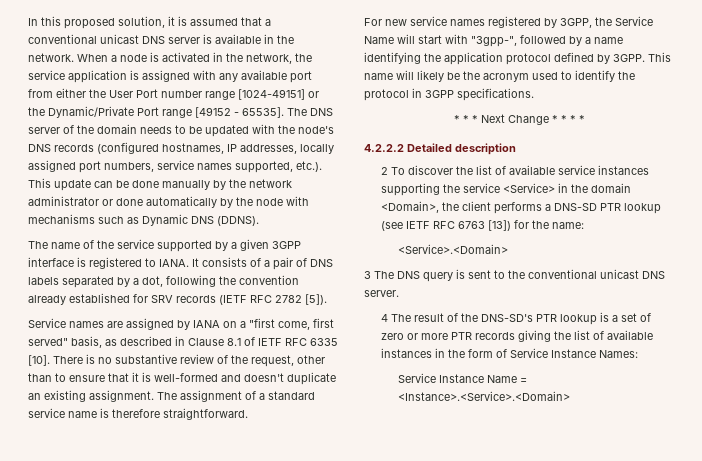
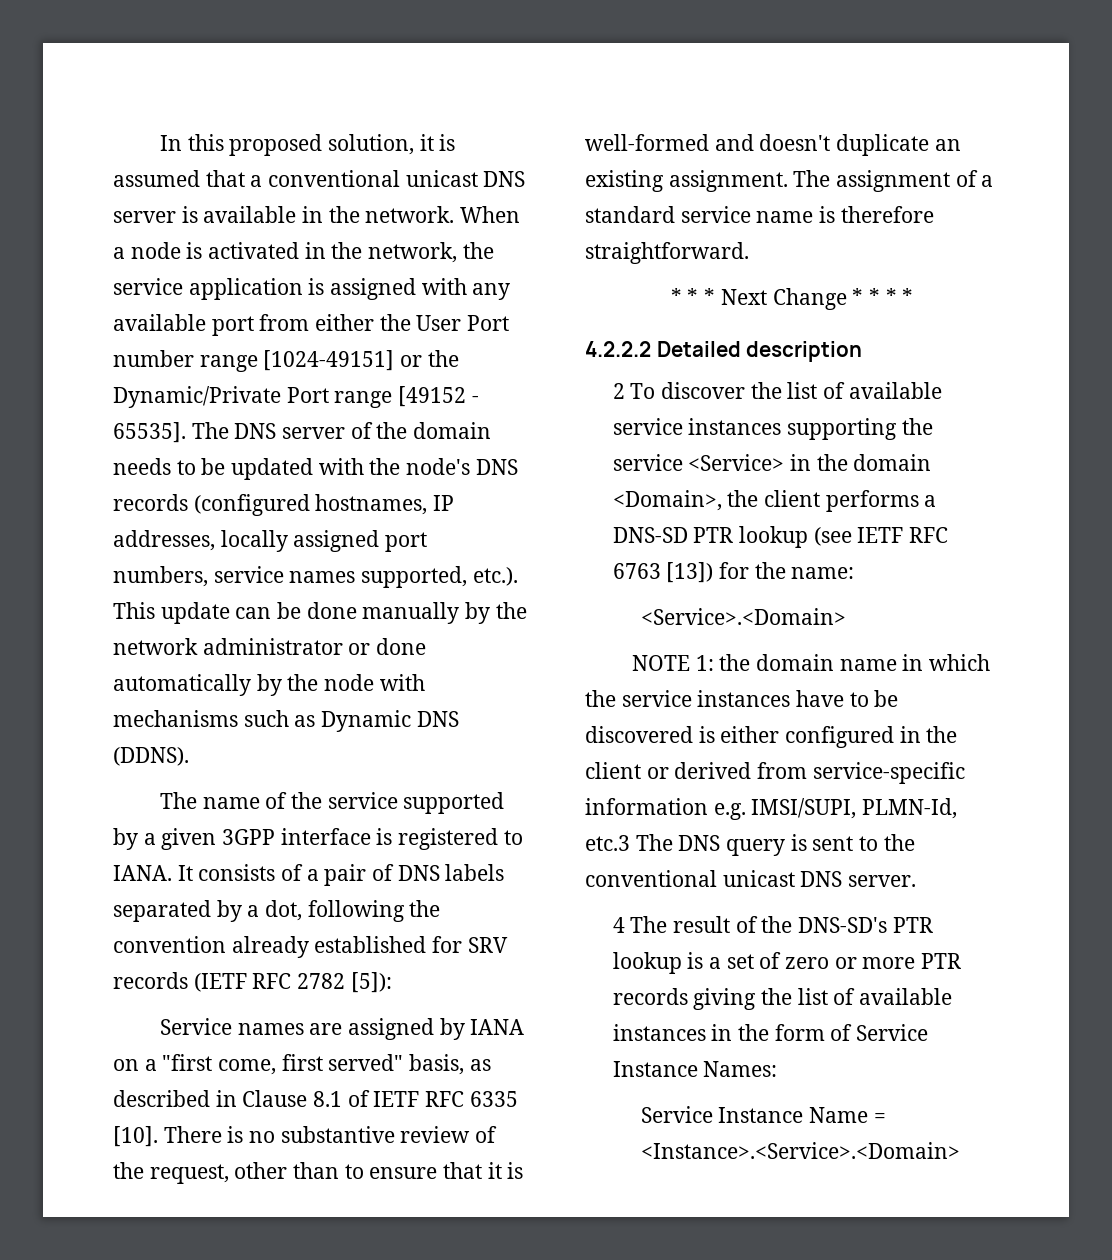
- It consists of a pair of DNS labels separated by a dot, following the convention already established for SRV records (IETF RFC 2782 [5]).
+ It consists of a pair of DNS labels separated by a dot, following the convention already established for SRV records (IETF RFC 2782 [5]):
- For new service names registered by 3GPP, the Service Name will start with "3gpp-", followed by a name identifying the application protocol defined by 3GPP. This name will likely be the acronym used to identify the protocol in 3GPP specifications.
- 3 The DNS query is sent to the conventional unicast DNS server.
+ NOTE 1: the domain name in which the service instances have to be discovered is either configured in the client or derived from service-specific information e.g. IMSI/SUPI, PLMN-Id, etc.3 The DNS query is sent to the conventional unicast DNS server.

